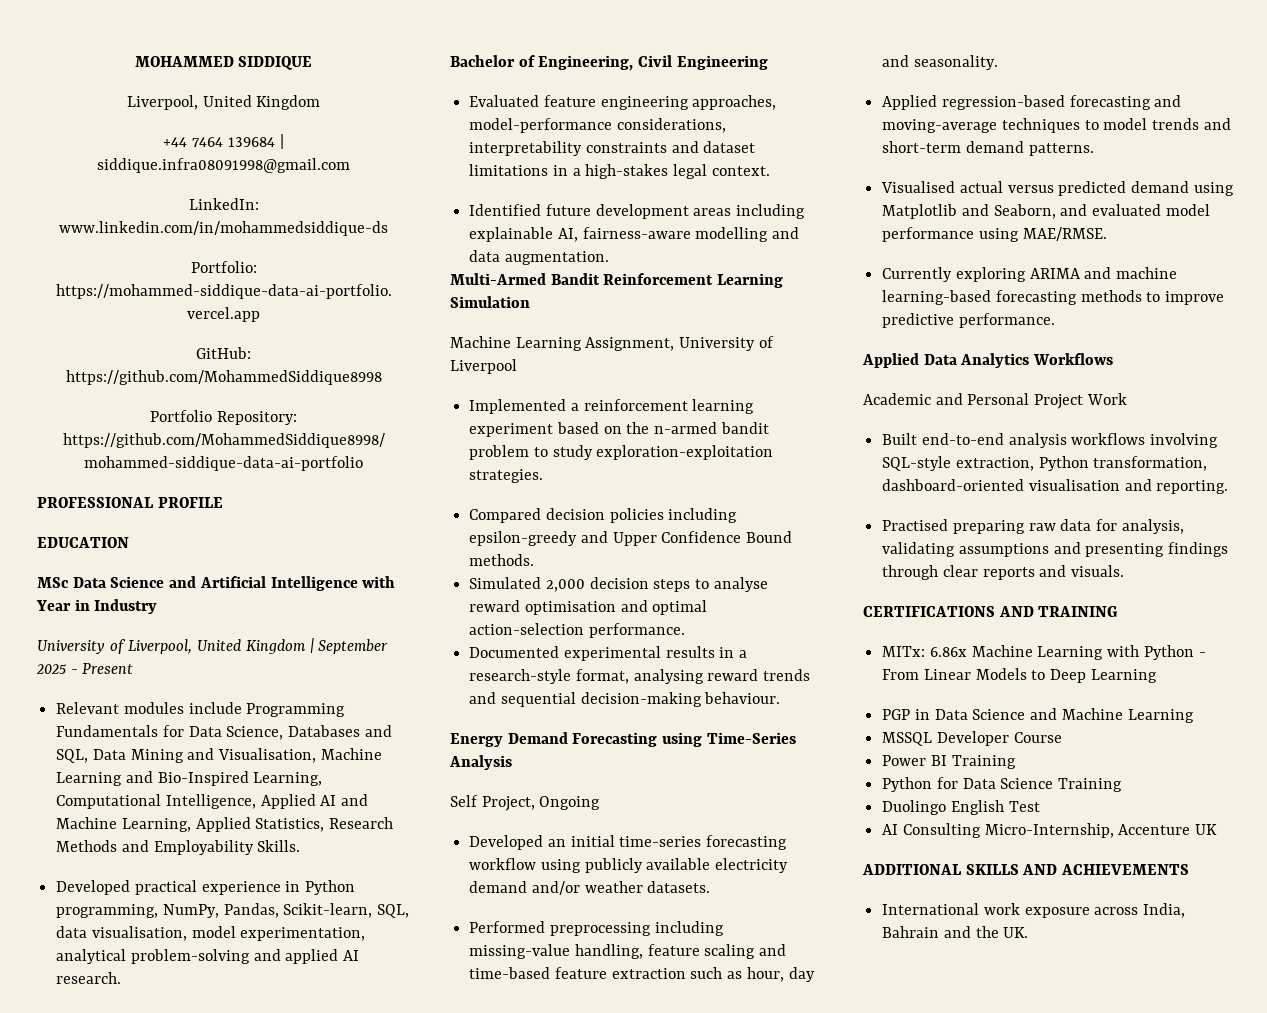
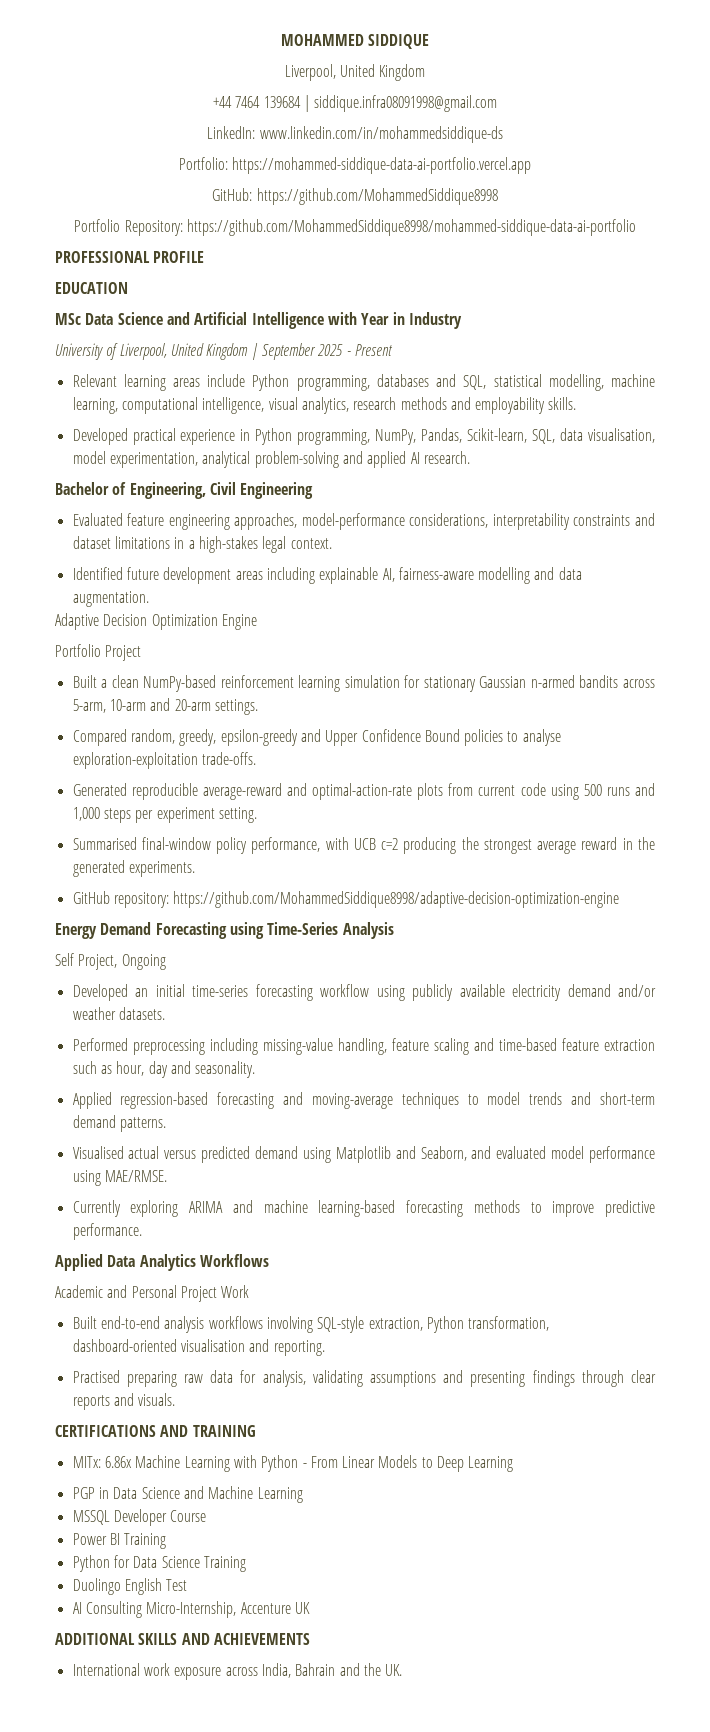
- Relevant modules include Programming Fundamentals for Data Science, Databases and SQL, Data Mining and Visualisation, Machine Learning and Bio-Inspired Learning, Computational Intelligence, Applied AI and Machine Learning, Applied Statistics, Research Methods and Employability Skills.
+ Relevant learning areas include Python programming, databases and SQL, statistical modelling, machine learning, computational intelligence, visual analytics, research methods and employability skills.
- Multi-Armed Bandit Reinforcement Learning Simulation
- Machine Learning Assignment, University of Liverpool
- Implemented a reinforcement learning experiment based on the n-armed bandit problem to study exploration-exploitation strategies.
- Compared decision policies including epsilon-greedy and Upper Confidence Bound methods.
- Simulated 2,000 decision steps to analyse reward optimisation and optimal action-selection performance.
- Documented experimental results in a research-style format, analysing reward trends and sequential decision-making behaviour.
+ Adaptive Decision Optimization Engine
+ Portfolio Project
+ Built a clean NumPy-based reinforcement learning simulation for stationary Gaussian n-armed bandits across 5-arm, 10-arm and 20-arm settings.
+ Compared random, greedy, epsilon-greedy and Upper Confidence Bound policies to analyse exploration-exploitation trade-offs.
+ Generated reproducible average-reward and optimal-action-rate plots from current code using 500 runs and 1,000 steps per experiment setting.
+ Summarised final-window policy performance, with UCB c=2 producing the strongest average reward in the generated experiments.
+ GitHub repository: https://github.com/MohammedSiddique8998/adaptive-decision-optimization-engine

